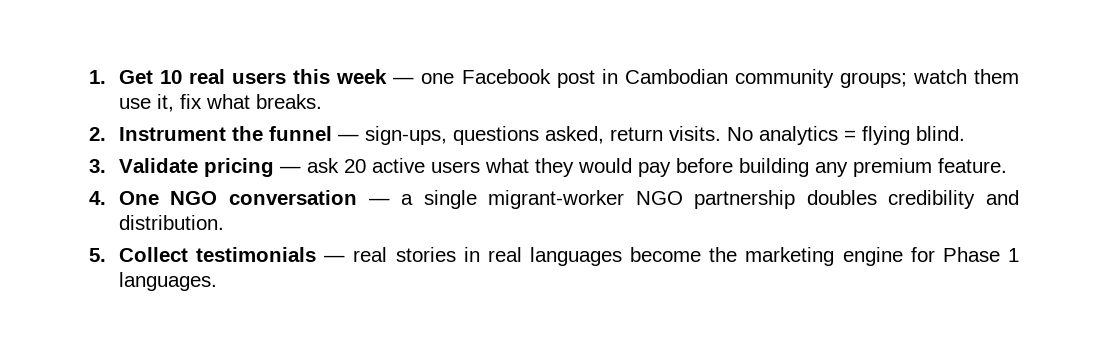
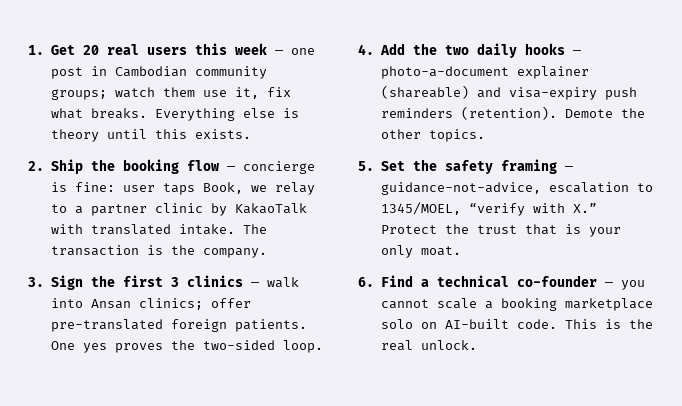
- 1. Get 10 real users this week — one Facebook post in Cambodian community groups; watch them use it, fix what breaks.
- 2. Instrument the funnel — sign-ups, questions asked, return visits. No analytics = flying blind.
- 3. Validate pricing — ask 20 active users what they would pay before building any premium feature.
- 4. One NGO conversation — a single migrant-worker NGO partnership doubles credibility and distribution.
- 5. Collect testimonials — real stories in real languages become the marketing engine for Phase 1 languages.
+ 1. Get 20 real users this week — one post in Cambodian community groups; watch them use it, fix what breaks. Everything else is theory until this exists.
+ 2. Ship the booking flow — concierge is fine: user taps Book, we relay to a partner clinic by KakaoTalk with translated intake. The transaction is the company.
+ 3. Sign the first 3 clinics — walk into Ansan clinics; offer pre-translated foreign patients. One yes proves the two-sided loop.
+ 4. Add the two daily hooks — photo-a-document explainer (shareable) and visa-expiry push reminders (retention). Demote the other topics.
+ 5. Set the safety framing — guidance-not-advice, escalation to 1345/MOEL, “verify with X.” Protect the trust that is your only moat.
+ 6. Find a technical co-founder — you cannot scale a booking marketplace solo on AI-built code. This is the real unlock.

